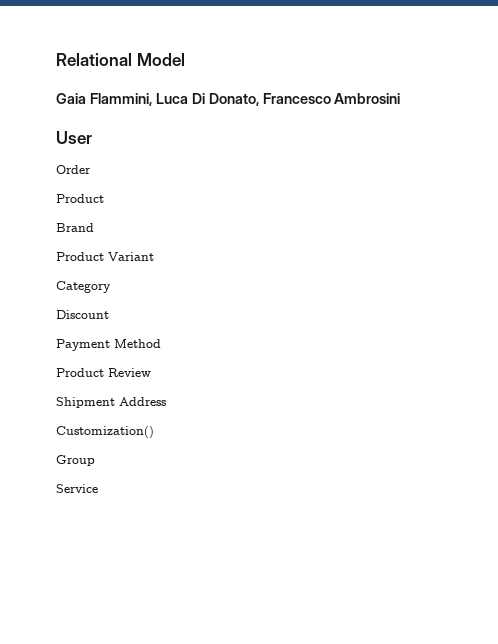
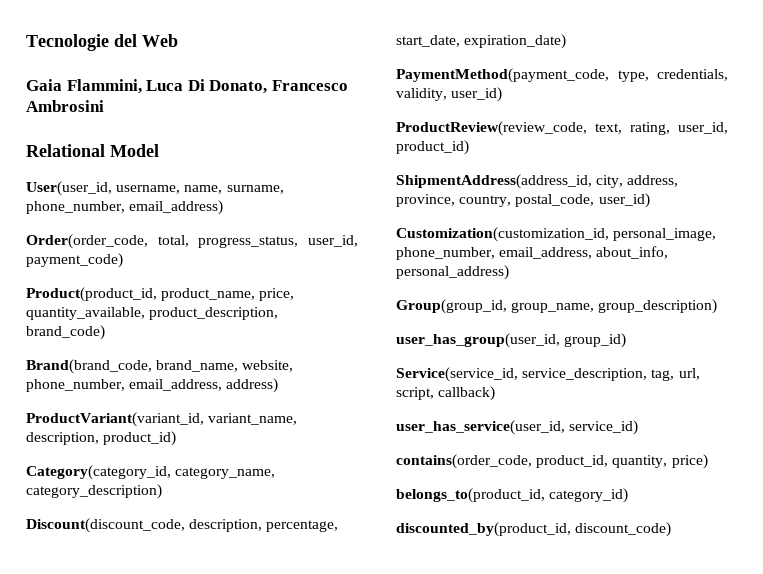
- Relational Model
+ Tecnologie del Web
- User
- Order
- Product
- Brand
- Product Variant
- Category
- Discount
- Payment Method
- Product Review
- Shipment Address
- Customization()
- Group
- Service
+ Relational Model
+ User(user_id, username, name, surname, phone_number, email_address)
+ Order(order_code, total, progress_status, user_id, payment_code)
+ Product(product_id, product_name, price, quantity_available, product_description, brand_code)
+ Brand(brand_code, brand_name, website, phone_number, email_address, address)
+ ProductVariant(variant_id, variant_name, description, product_id)
+ Category(category_id, category_name, category_description)
+ Discount(discount_code, description, percentage, start_date, expiration_date)
+ PaymentMethod(payment_code, type, credentials, validity, user_id)
+ ProductReview(review_code, text, rating, user_id, product_id)
+ ShipmentAddress(address_id, city, address, province, country, postal_code, user_id)
+ Customization(customization_id, personal_image, phone_number, email_address, about_info, personal_address)
+ Group(group_id, group_name, group_description)
+ user_has_group(user_id, group_id)
+ Service(service_id, service_description, tag, url, script, callback)
+ user_has_service(user_id, service_id)
+ contains(order_code, product_id, quantity, price)
+ belongs_to(product_id, category_id)
+ discounted_by(product_id, discount_code)

